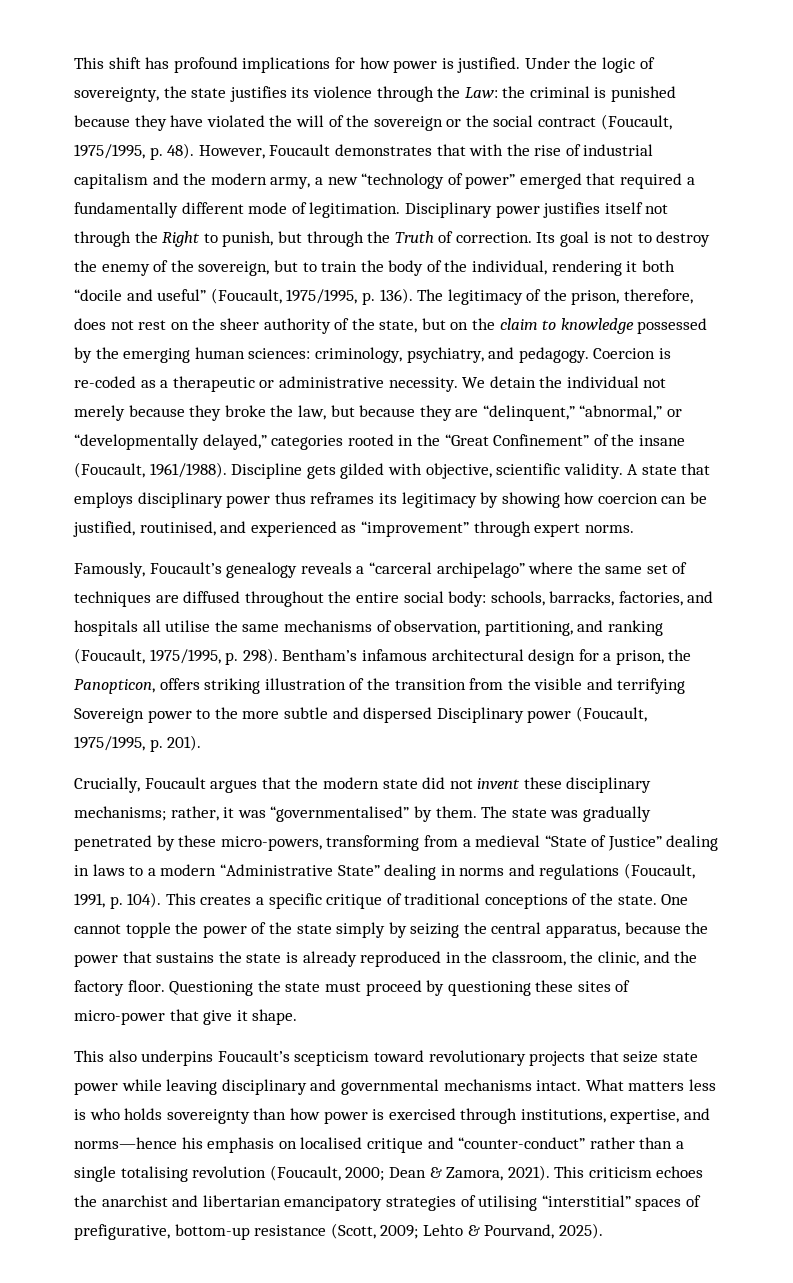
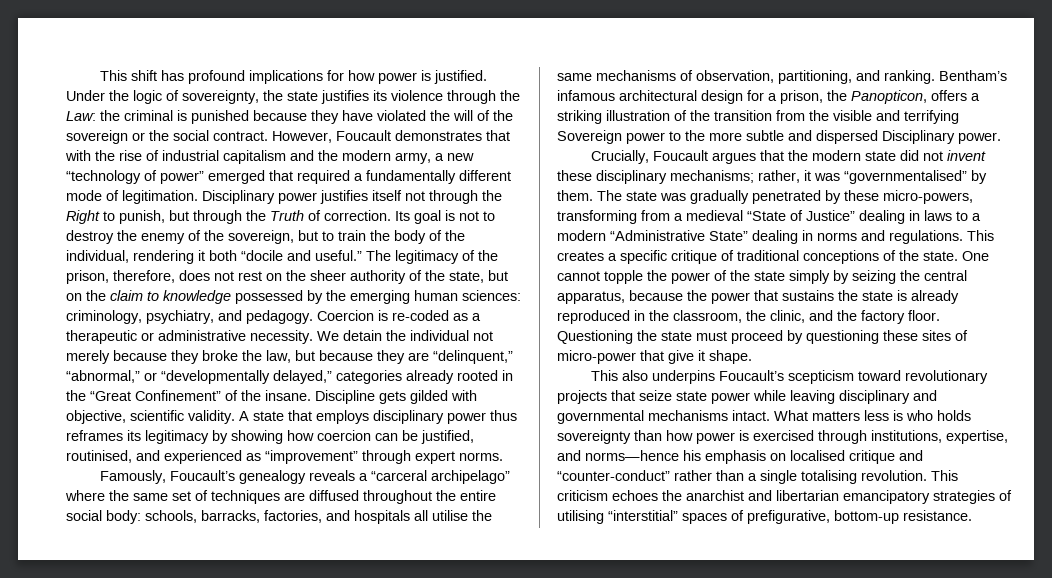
- Under the logic of sovereignty, the state justifies its violence through the Law: the criminal is punished because they have violated the will of the sovereign or the social contract (Foucault, 1975/1995, p. 48).
+ Under the logic of sovereignty, the state justifies its violence through the Law: the criminal is punished because they have violated the will of the sovereign or the social contract.
- Its goal is not to destroy the enemy of the sovereign, but to train the body of the individual, rendering it both “docile and useful” (Foucault, 1975/1995, p. 136).
+ Its goal is not to destroy the enemy of the sovereign, but to train the body of the individual, rendering it both “docile and useful.”
- We detain the individual not merely because they broke the law, but because they are “delinquent,” “abnormal,” or “developmentally delayed,” categories rooted in the “Great Confinement” of the insane (Foucault, 1961/1988).
+ We detain the individual not merely because they broke the law, but because they are “delinquent,” “abnormal,” or “developmentally delayed,” categories already rooted in the “Great Confinement” of the insane.
- Famously, Foucault’s genealogy reveals a “carceral archipelago” where the same set of techniques are diffused throughout the entire social body: schools, barracks, factories, and hospitals all utilise the same mechanisms of observation, partitioning, and ranking (Foucault, 1975/1995, p. 298).
+ Famously, Foucault’s genealogy reveals a “carceral archipelago” where the same set of techniques are diffused throughout the entire social body: schools, barracks, factories, and hospitals all utilise the same mechanisms of observation, partitioning, and ranking.
- Bentham’s infamous architectural design for a prison, the Panopticon, offers striking illustration of the transition from the visible and terrifying Sovereign power to the more subtle and dispersed Disciplinary power (Foucault, 1975/1995, p. 201).
+ Bentham’s infamous architectural design for a prison, the Panopticon, offers a striking illustration of the transition from the visible and terrifying Sovereign power to the more subtle and dispersed Disciplinary power.
- The state was gradually penetrated by these micro-powers, transforming from a medieval “State of Justice” dealing in laws to a modern “Administrative State” dealing in norms and regulations (Foucault, 1991, p. 104).
+ The state was gradually penetrated by these micro-powers, transforming from a medieval “State of Justice” dealing in laws to a modern “Administrative State” dealing in norms and regulations.
- What matters less is who holds sovereignty than how power is exercised through institutions, expertise, and norms—hence his emphasis on localised critique and “counter-conduct” rather than a single totalising revolution (Foucault, 2000; Dean & Zamora, 2021).
+ What matters less is who holds sovereignty than how power is exercised through institutions, expertise, and norms—hence his emphasis on localised critique and “counter-conduct” rather than a single totalising revolution.
- This criticism echoes the anarchist and libertarian emancipatory strategies of utilising “interstitial” spaces of prefigurative, bottom-up resistance (Scott, 2009; Lehto & Pourvand, 2025).
+ This criticism echoes the anarchist and libertarian emancipatory strategies of utilising “interstitial” spaces of prefigurative, bottom-up resistance.

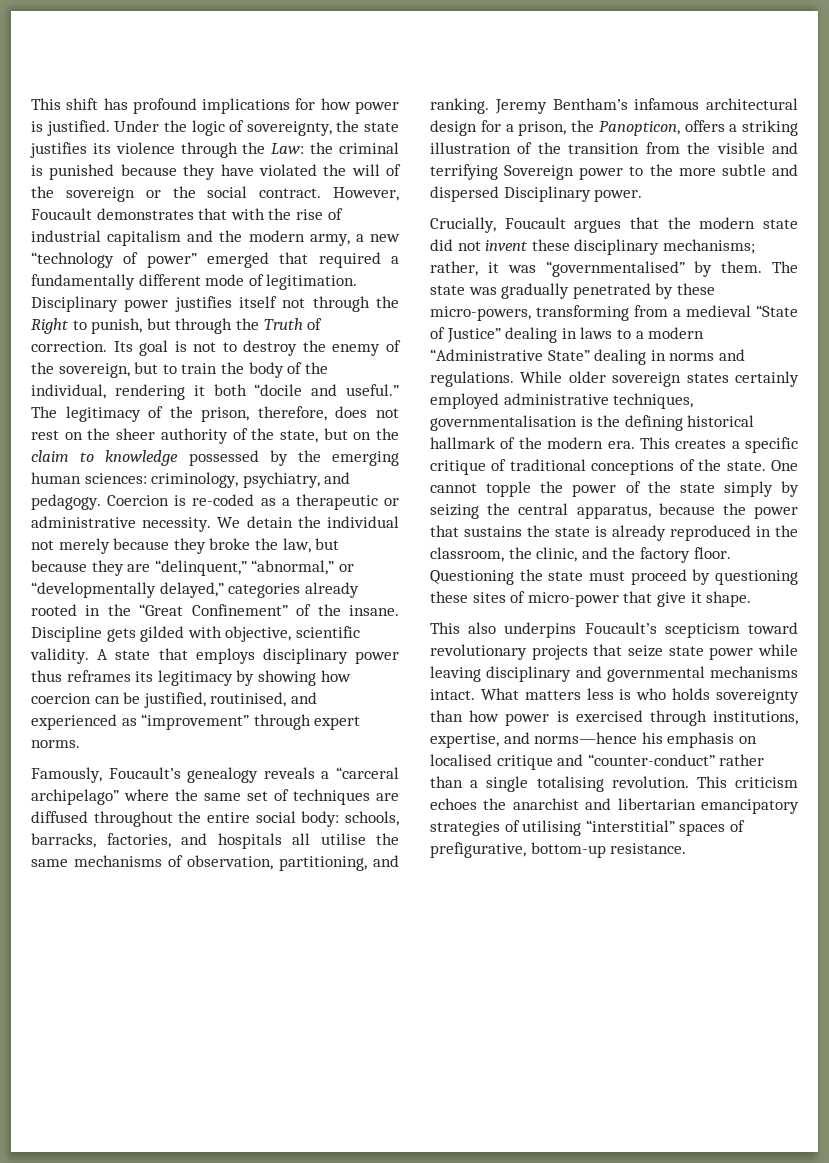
- Bentham’s infamous architectural design for a prison, the Panopticon, offers a striking illustration of the transition from the visible and terrifying Sovereign power to the more subtle and dispersed Disciplinary power.
+ Jeremy Bentham’s infamous architectural design for a prison, the Panopticon, offers a striking illustration of the transition from the visible and terrifying Sovereign power to the more subtle and dispersed Disciplinary power.
+ While older sovereign states certainly employed administrative techniques, governmentalisation is the defining historical hallmark of the modern era.

